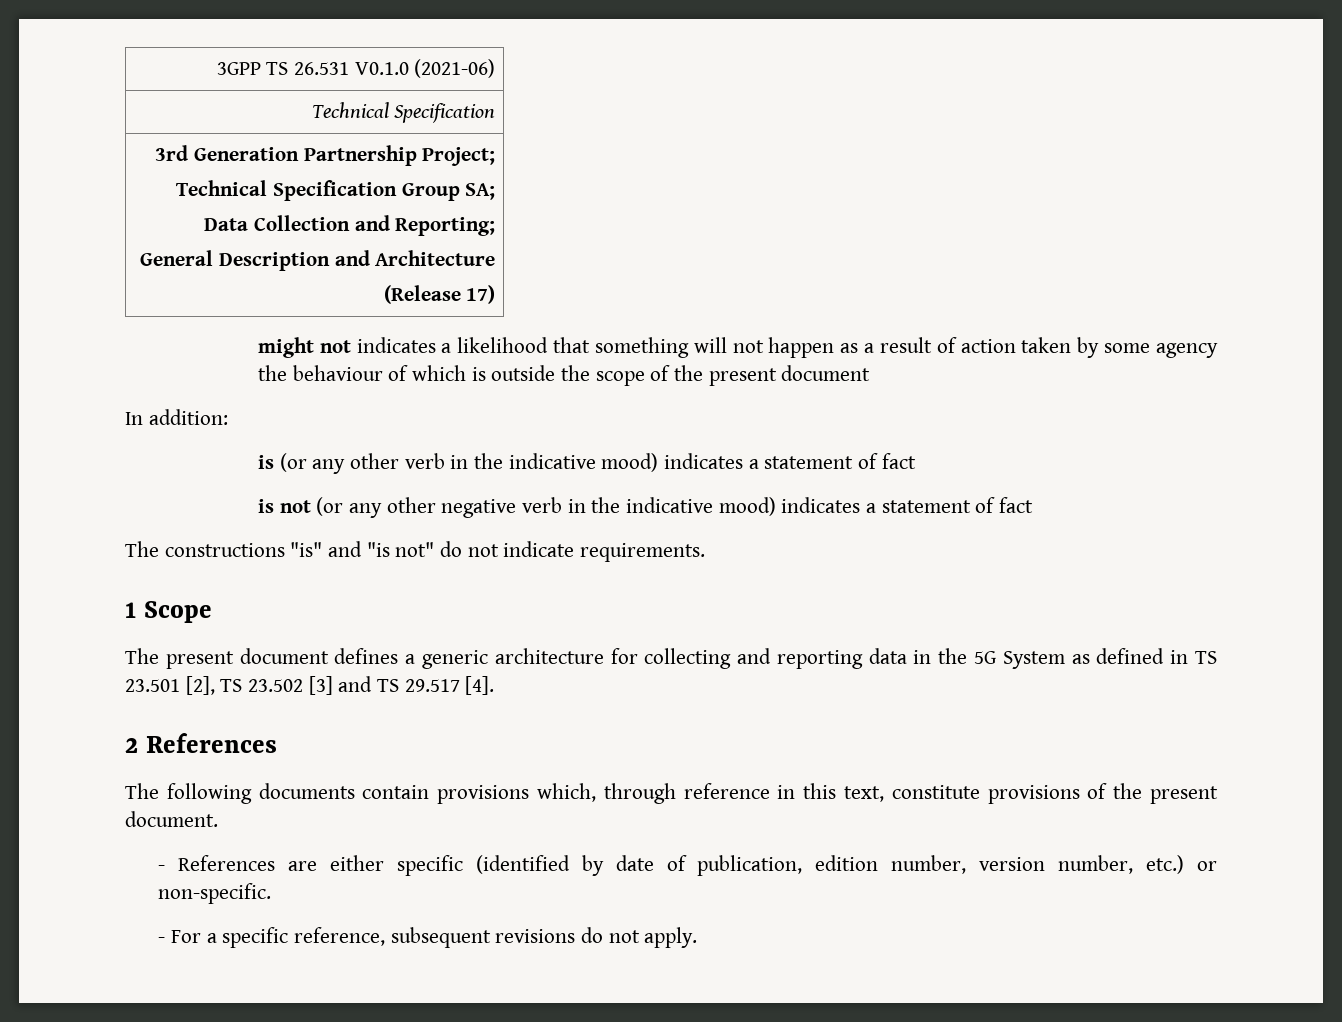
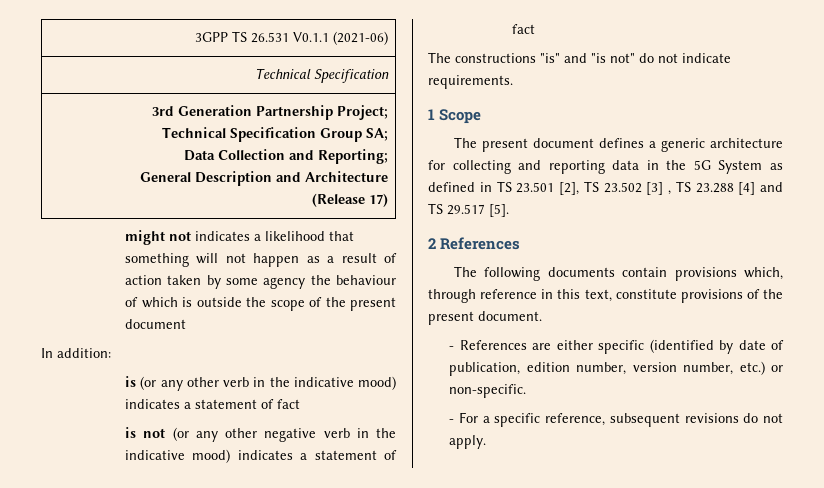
- 3GPP TS 26.531 V0.1.0 (2021-06)
+ 3GPP TS 26.531 V0.1.1 (2021-06)
- The present document defines a generic architecture for collecting and reporting data in the 5G System as defined in TS 23.501 [2], TS 23.502 [3] and TS 29.517 [4].
+ The present document defines a generic architecture for collecting and reporting data in the 5G System as defined in TS 23.501 [2], TS 23.502 [3] , TS 23.288 [4] and TS 29.517 [5].

